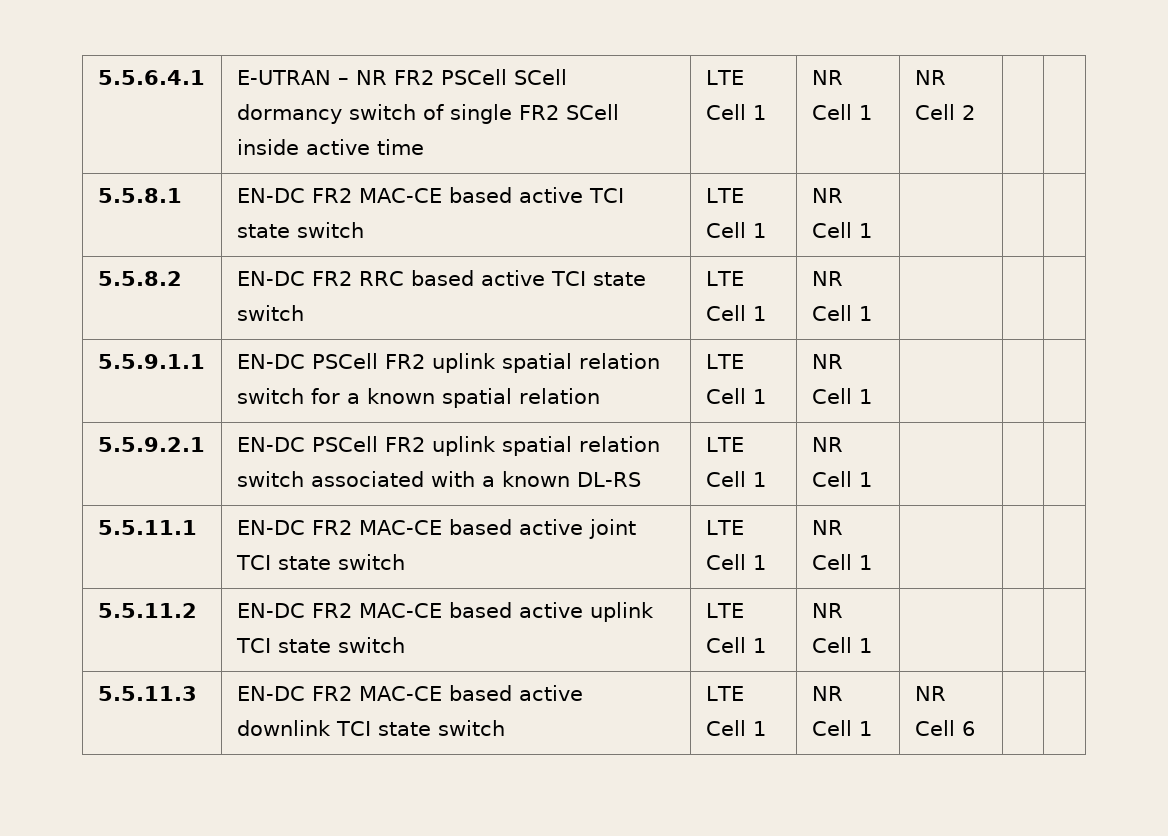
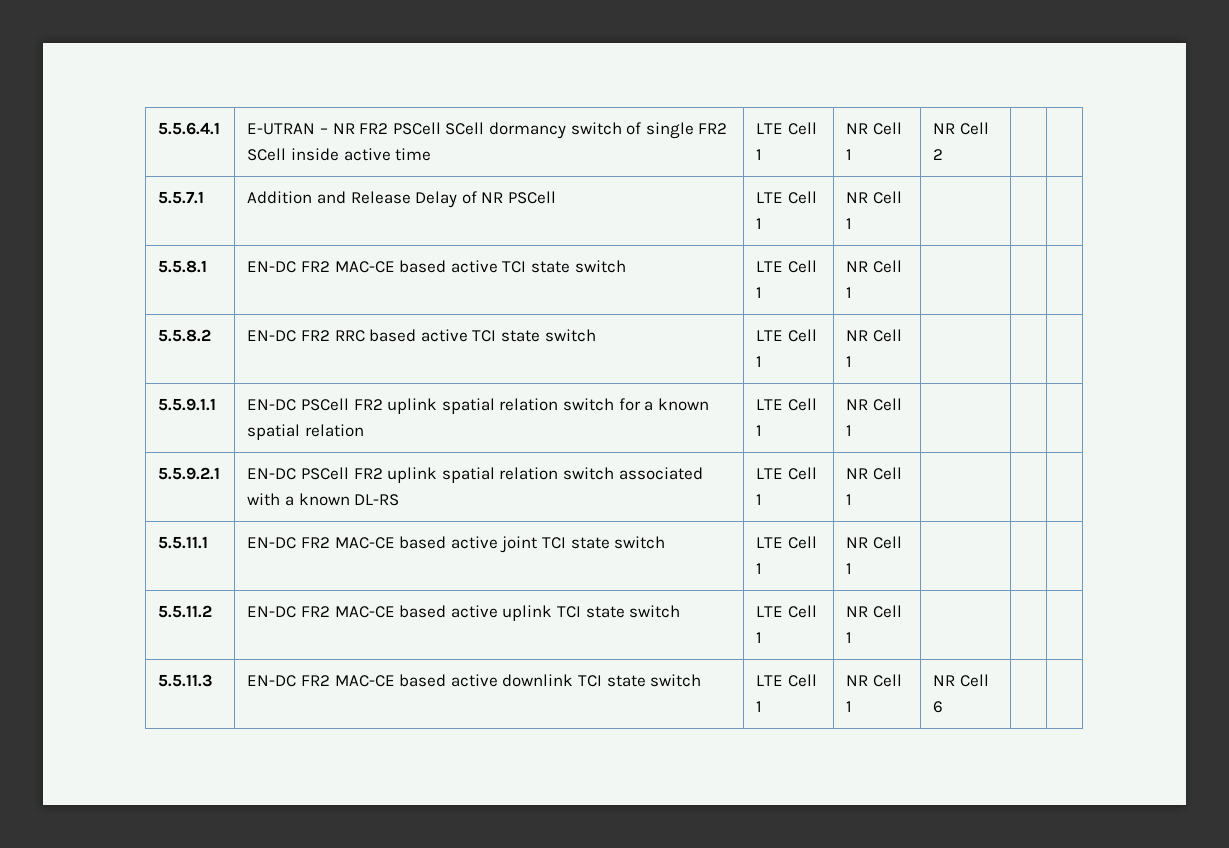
+ 5.5.7.1 | Addition and Release Delay of NR PSCell | LTE Cell 1 | NR Cell 1 | | |

